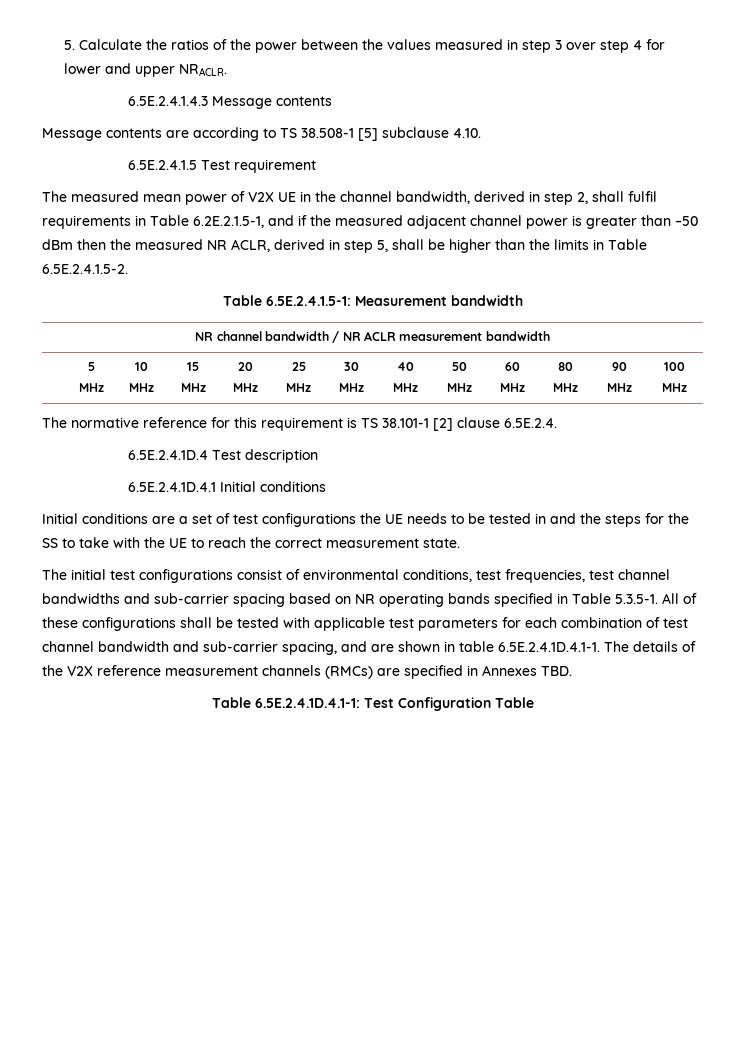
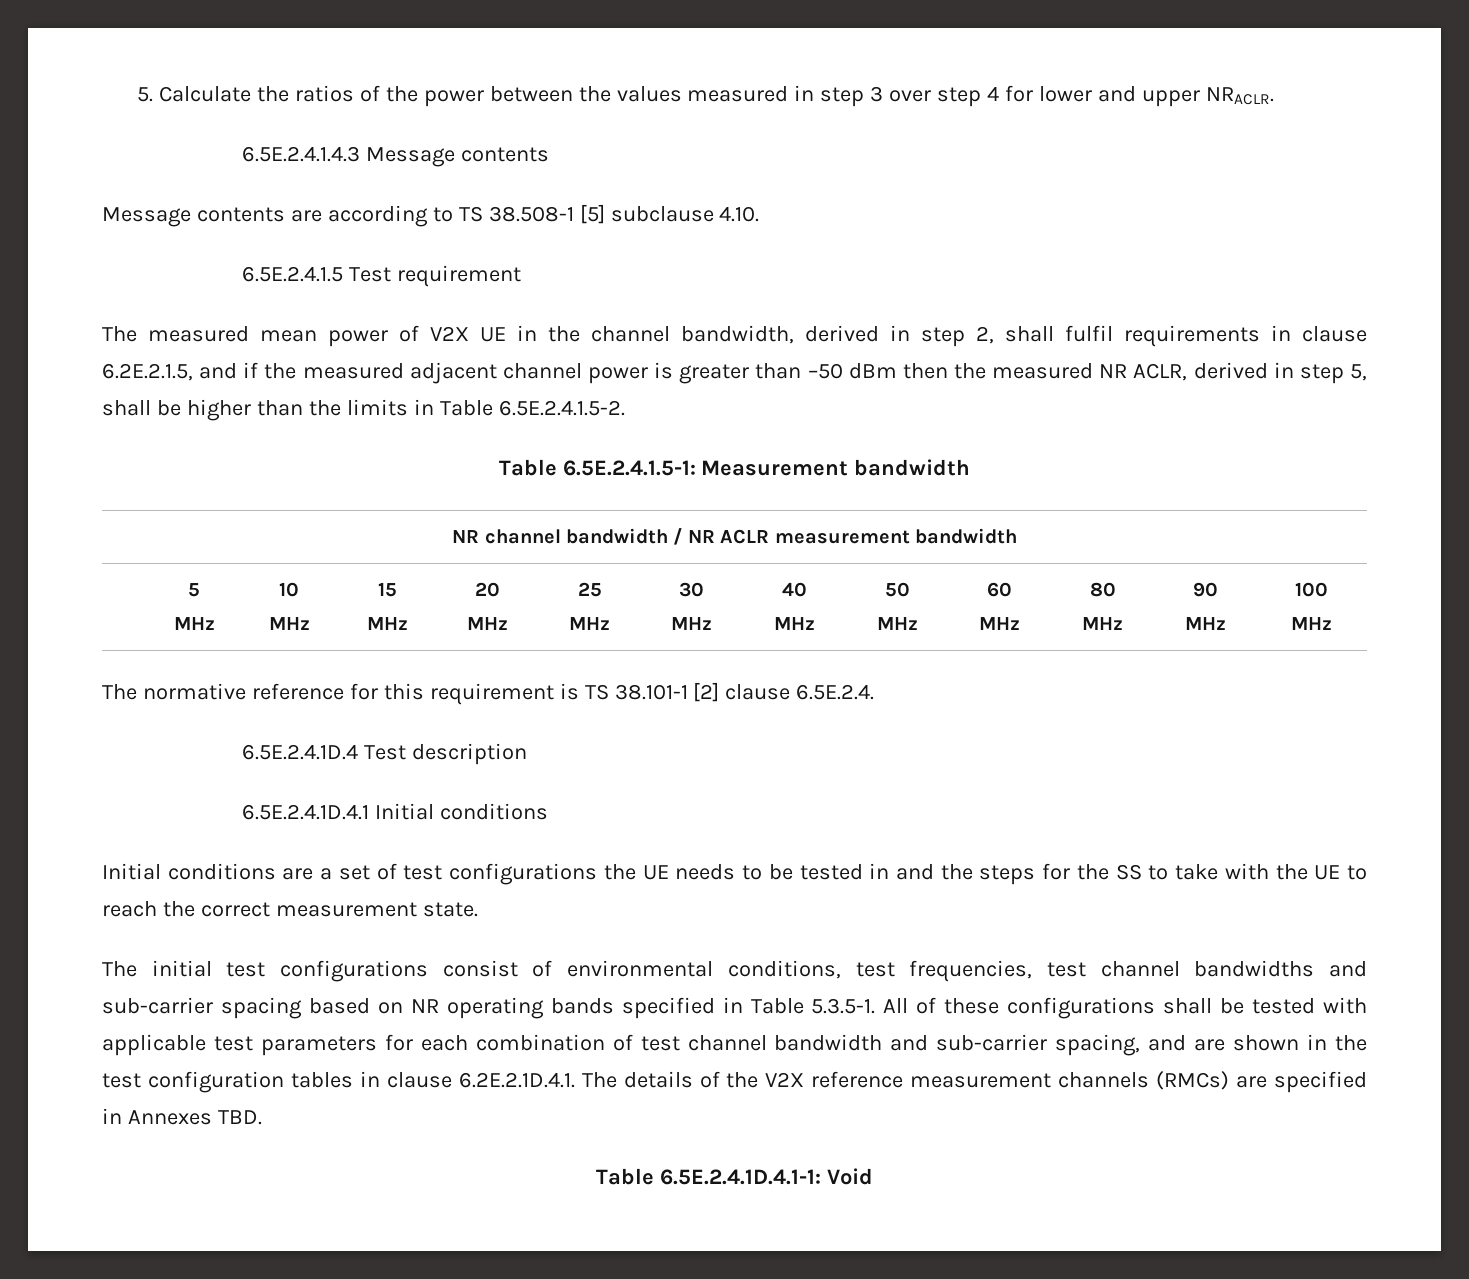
- The measured mean power of V2X UE in the channel bandwidth, derived in step 2, shall fulfil requirements in Table 6.2E.2.1.5-1, and if the measured adjacent channel power is greater than –50 dBm then the measured NR ACLR, derived in step 5, shall be higher than the limits in Table 6.5E.2.4.1.5-2.
+ The measured mean power of V2X UE in the channel bandwidth, derived in step 2, shall fulfil requirements in clause 6.2E.2.1.5, and if the measured adjacent channel power is greater than –50 dBm then the measured NR ACLR, derived in step 5, shall be higher than the limits in Table 6.5E.2.4.1.5-2.
- The initial test configurations consist of environmental conditions, test frequencies, test channel bandwidths and sub-carrier spacing based on NR operating bands specified in Table 5.3.5-1. All of these configurations shall be tested with applicable test parameters for each combination of test channel bandwidth and sub-carrier spacing, and are shown in table 6.5E.2.4.1D.4.1-1. The details of the V2X reference measurement channels (RMCs) are specified in Annexes TBD.
+ The initial test configurations consist of environmental conditions, test frequencies, test channel bandwidths and sub-carrier spacing based on NR operating bands specified in Table 5.3.5-1. All of these configurations shall be tested with applicable test parameters for each combination of test channel bandwidth and sub-carrier spacing, and are shown in the test configuration tables in clause 6.2E.2.1D.4.1. The details of the V2X reference measurement channels (RMCs) are specified in Annexes TBD.
- Table 6.5E.2.4.1D.4.1-1: Test Configuration Table
+ Table 6.5E.2.4.1D.4.1-1: Void

